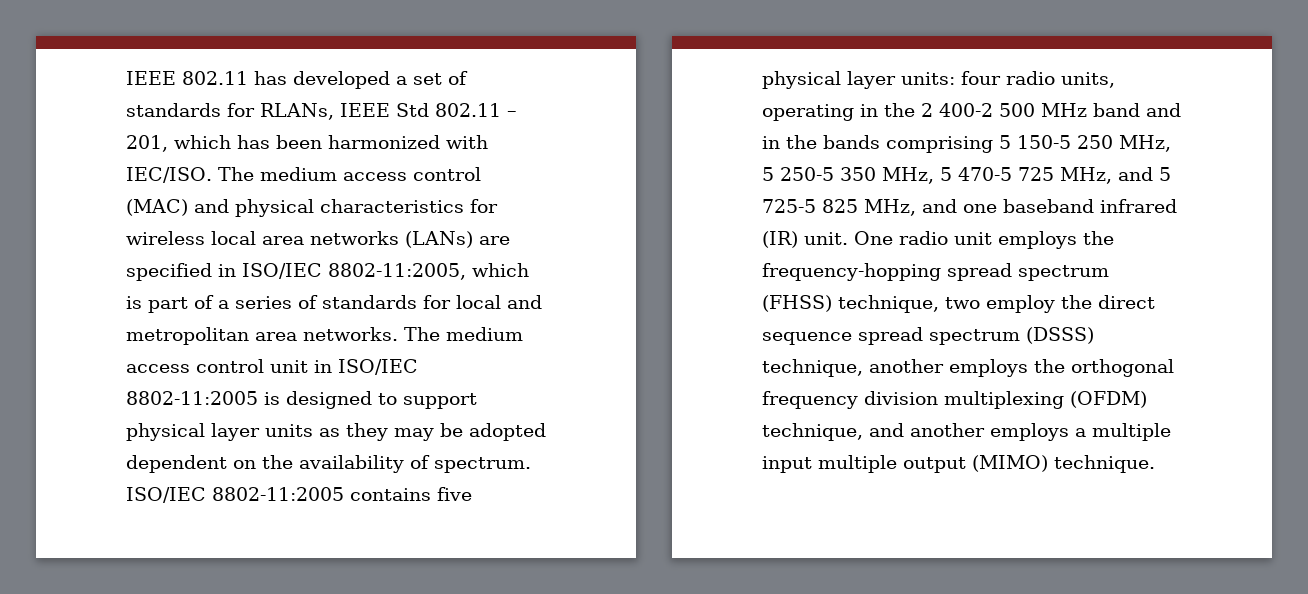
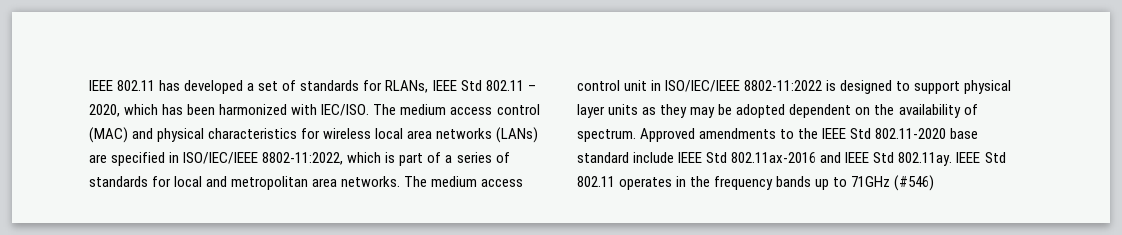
- IEEE 802.11 has developed a set of standards for RLANs, IEEE Std 802.11 – 201, which has been harmonized with IEC/ISO.
+ IEEE 802.11 has developed a set of standards for RLANs, IEEE Std 802.11 – 2020, which has been harmonized with IEC/ISO.
- The medium access control (MAC) and physical characteristics for wireless local area networks (LANs) are specified in ISO/IEC 8802-11:2005, which is part of a series of standards for local and metropolitan area networks.
+ The medium access control (MAC) and physical characteristics for wireless local area networks (LANs) are specified in ISO/IEC/IEEE 8802-11:2022, which is part of a series of standards for local and metropolitan area networks.
- The medium access control unit in ISO/IEC 8802-11:2005 is designed to support physical layer units as they may be adopted dependent on the availability of spectrum.
+ The medium access control unit in ISO/IEC/IEEE 8802-11:2022 is designed to support physical layer units as they may be adopted dependent on the availability of spectrum.
- ISO/IEC 8802-11:2005 contains five physical layer units: four radio units, operating in the 2 400-2 500 MHz band and in the bands comprising 5 150-5 250 MHz, 5 250-5 350 MHz, 5 470-5 725 MHz, and 5 725-5 825 MHz, and one baseband infrared (IR) unit. One radio unit employs the frequency-hopping spread spectrum (FHSS) technique, two employ the direct sequence spread spectrum (DSSS) technique, another employs the orthogonal frequency division multiplexing (OFDM) technique, and another employs a multiple input multiple output (MIMO) technique.
+ Approved amendments to the IEEE Std 802.11-2020 base standard include IEEE Std 802.11ax-2016 and IEEE Std 802.11ay. IEEE Std 802.11 operates in the frequency bands up to 71GHz (#546)

